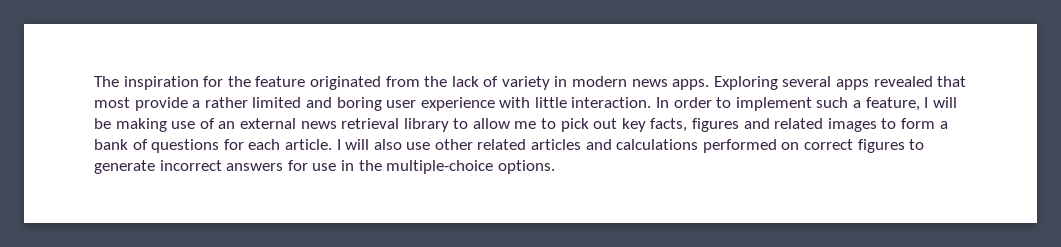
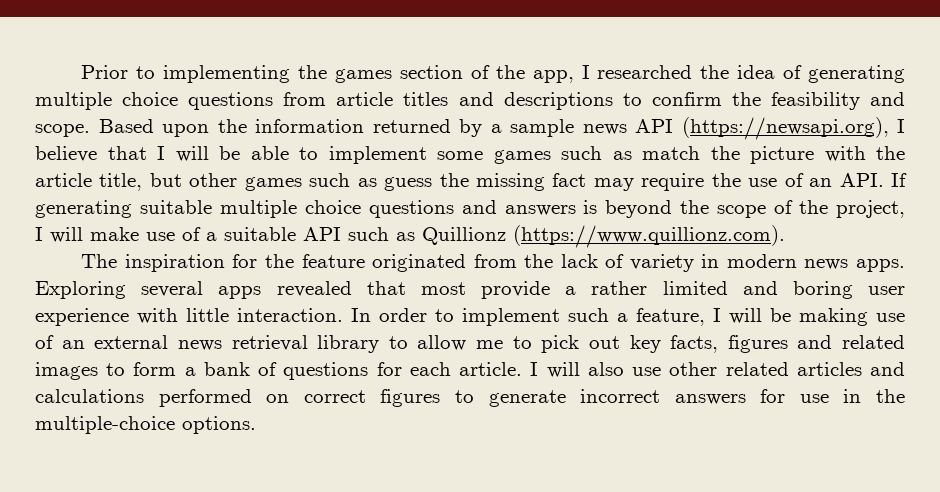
+ Prior to implementing the games section of the app, I researched the idea of generating multiple choice questions from article titles and descriptions to confirm the feasibility and scope. Based upon the information returned by a sample news API (https://newsapi.org), I believe that I will be able to implement some games such as match the picture with the article title, but other games such as guess the missing fact may require the use of an API. If generating suitable multiple choice questions and answers is beyond the scope of the project, I will make use of a suitable API such as Quillionz (https://www.quillionz.com).

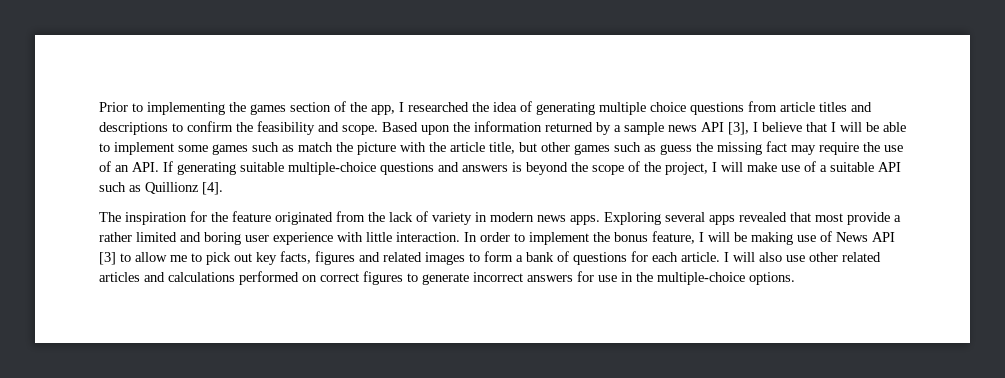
- Based upon the information returned by a sample news API (https://newsapi.org), I believe that I will be able to implement some games such as match the picture with the article title, but other games such as guess the missing fact may require the use of an API. If generating suitable multiple choice questions and answers is beyond the scope of the project, I will make use of a suitable API such as Quillionz (https://www.quillionz.com).
+ Based upon the information returned by a sample news API [3], I believe that I will be able to implement some games such as match the picture with the article title, but other games such as guess the missing fact may require the use of an API. If generating suitable multiple-choice questions and answers is beyond the scope of the project, I will make use of a suitable API such as Quillionz [4].
- In order to implement such a feature, I will be making use of an external news retrieval library to allow me to pick out key facts, figures and related images to form a bank of questions for each article.
+ In order to implement the bonus feature, I will be making use of News API [3] to allow me to pick out key facts, figures and related images to form a bank of questions for each article.

